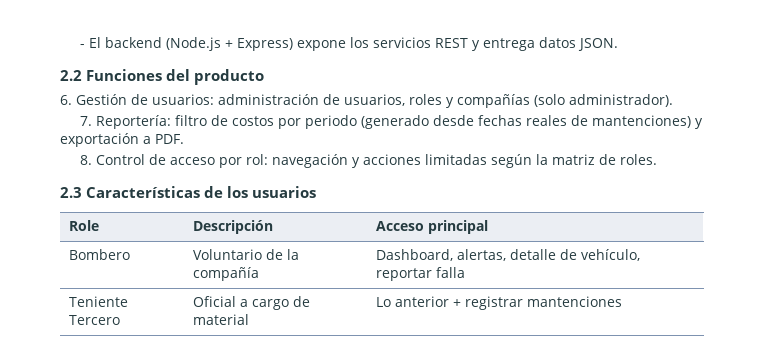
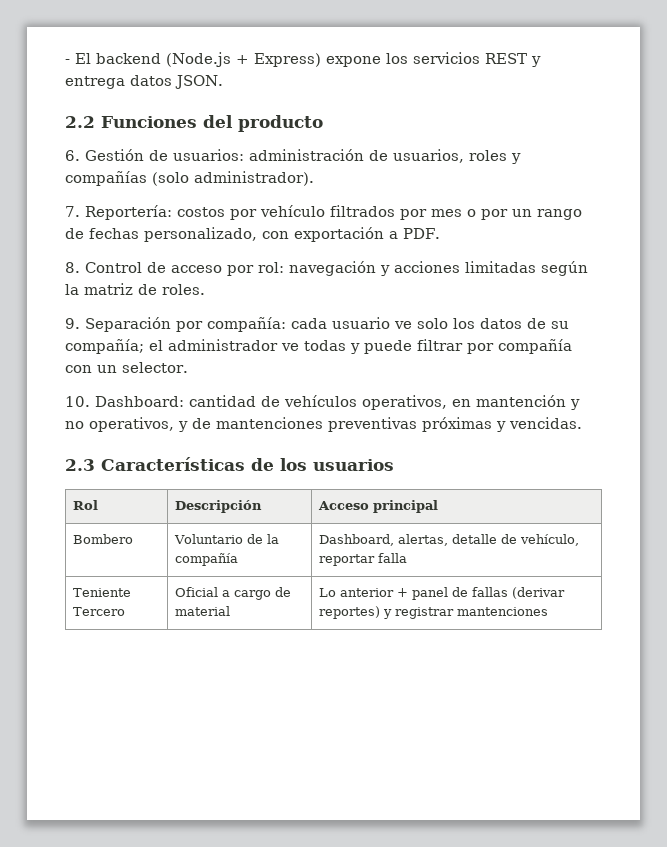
- 7. Reportería: filtro de costos por periodo (generado desde fechas reales de mantenciones) y exportación a PDF.
+ 7. Reportería: costos por vehículo filtrados por mes o por un rango de fechas personalizado, con exportación a PDF.
+ 9. Separación por compañía: cada usuario ve solo los datos de su compañía; el administrador ve todas y puede filtrar por compañía con un selector.
+ 10. Dashboard: cantidad de vehículos operativos, en mantención y no operativos, y de mantenciones preventivas próximas y vencidas.
- Role | Descripción | Acceso principal
+ Rol | Descripción | Acceso principal
- Teniente Tercero | Oficial a cargo de material | Lo anterior + registrar mantenciones
+ Teniente Tercero | Oficial a cargo de material | Lo anterior + panel de fallas (derivar reportes) y registrar mantenciones

